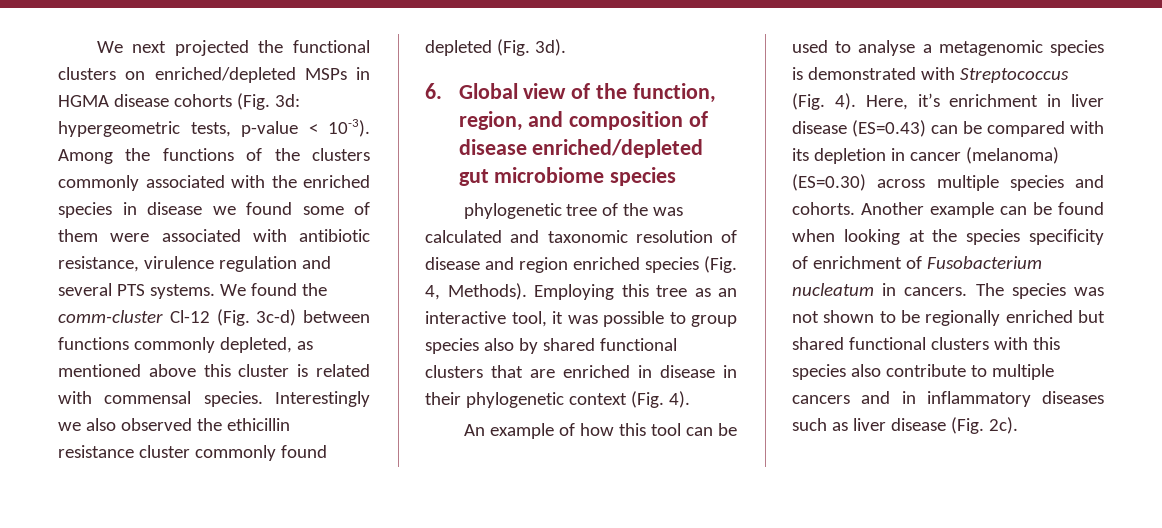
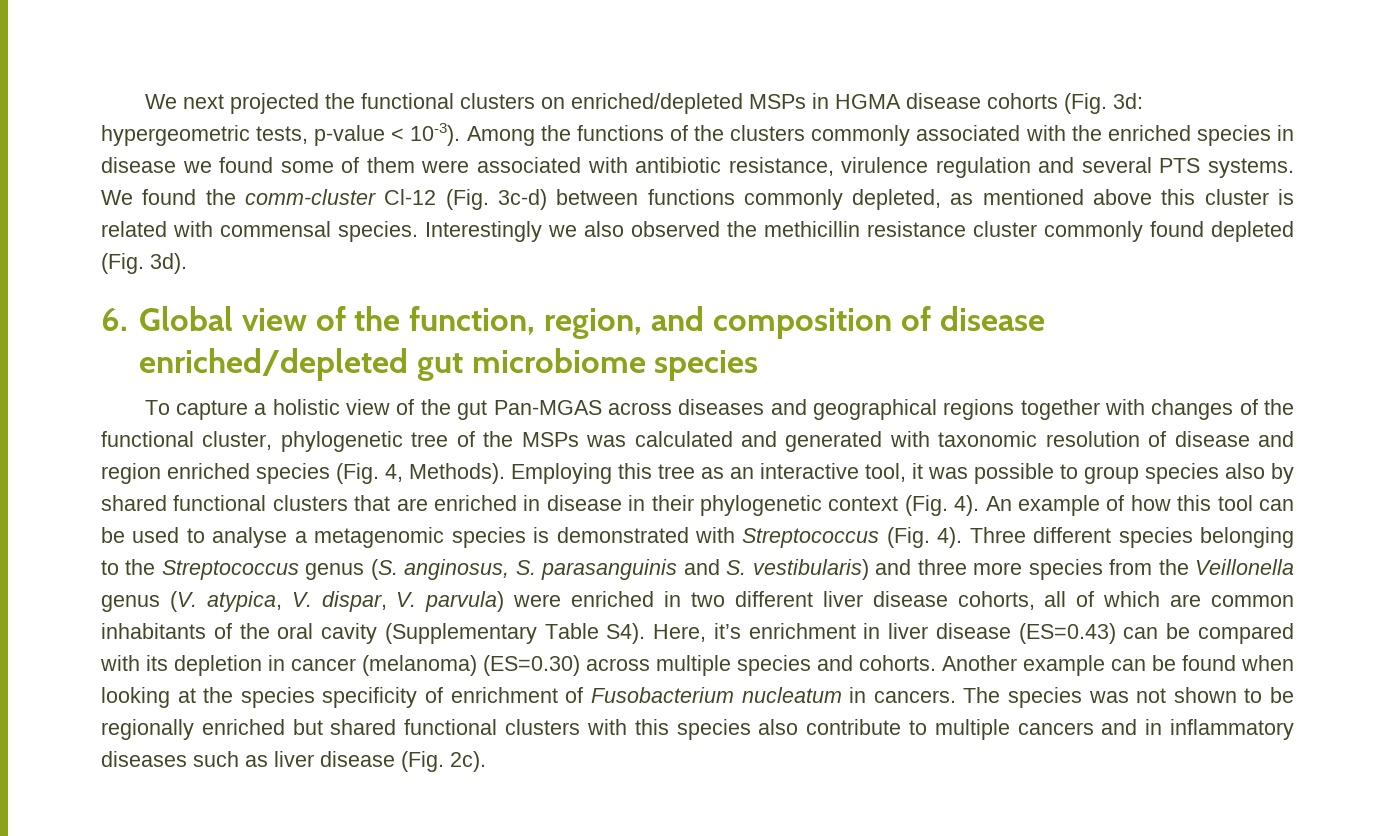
- Interestingly we also observed the ethicillin resistance cluster commonly found depleted (Fig. 3d).
+ Interestingly we also observed the methicillin resistance cluster commonly found depleted (Fig. 3d).
- phylogenetic tree of the was calculated and taxonomic resolution of disease and region enriched species (Fig. 4, Methods).
+ To capture a holistic view of the gut Pan-MGAS across diseases and geographical regions together with changes of the functional cluster, phylogenetic tree of the MSPs was calculated and generated with taxonomic resolution of disease and region enriched species (Fig. 4, Methods).
- Employing this tree as an interactive tool, it was possible to group species also by shared functional clusters that are enriched in disease in their phylogenetic context (Fig. 4).
- An example of how this tool can be used to analyse a metagenomic species is demonstrated with Streptococcus (Fig. 4).
+ Employing this tree as an interactive tool, it was possible to group species also by shared functional clusters that are enriched in disease in their phylogenetic context (Fig. 4). An example of how this tool can be used to analyse a metagenomic species is demonstrated with Streptococcus (Fig. 4).
- Here, it’s enrichment in liver disease (ES=0.43) can be compared with its depletion in cancer (melanoma) (ES=0.30) across multiple species and cohorts.
+ Three different species belonging to the Streptococcus genus (S. anginosus, S. parasanguinis and S. vestibularis) and three more species from the Veillonella genus (V. atypica, V. dispar, V. parvula) were enriched in two different liver disease cohorts, all of which are common inhabitants of the oral cavity (Supplementary Table S4). Here, it’s enrichment in liver disease (ES=0.43) can be compared with its depletion in cancer (melanoma) (ES=0.30) across multiple species and cohorts.

